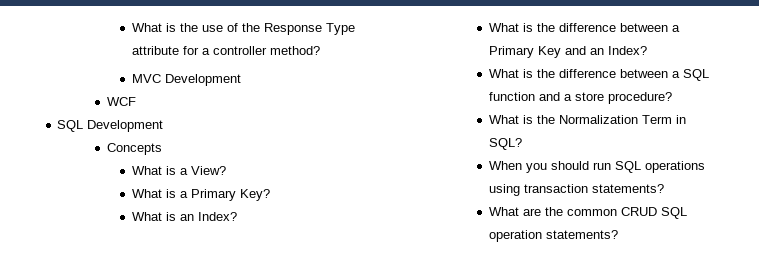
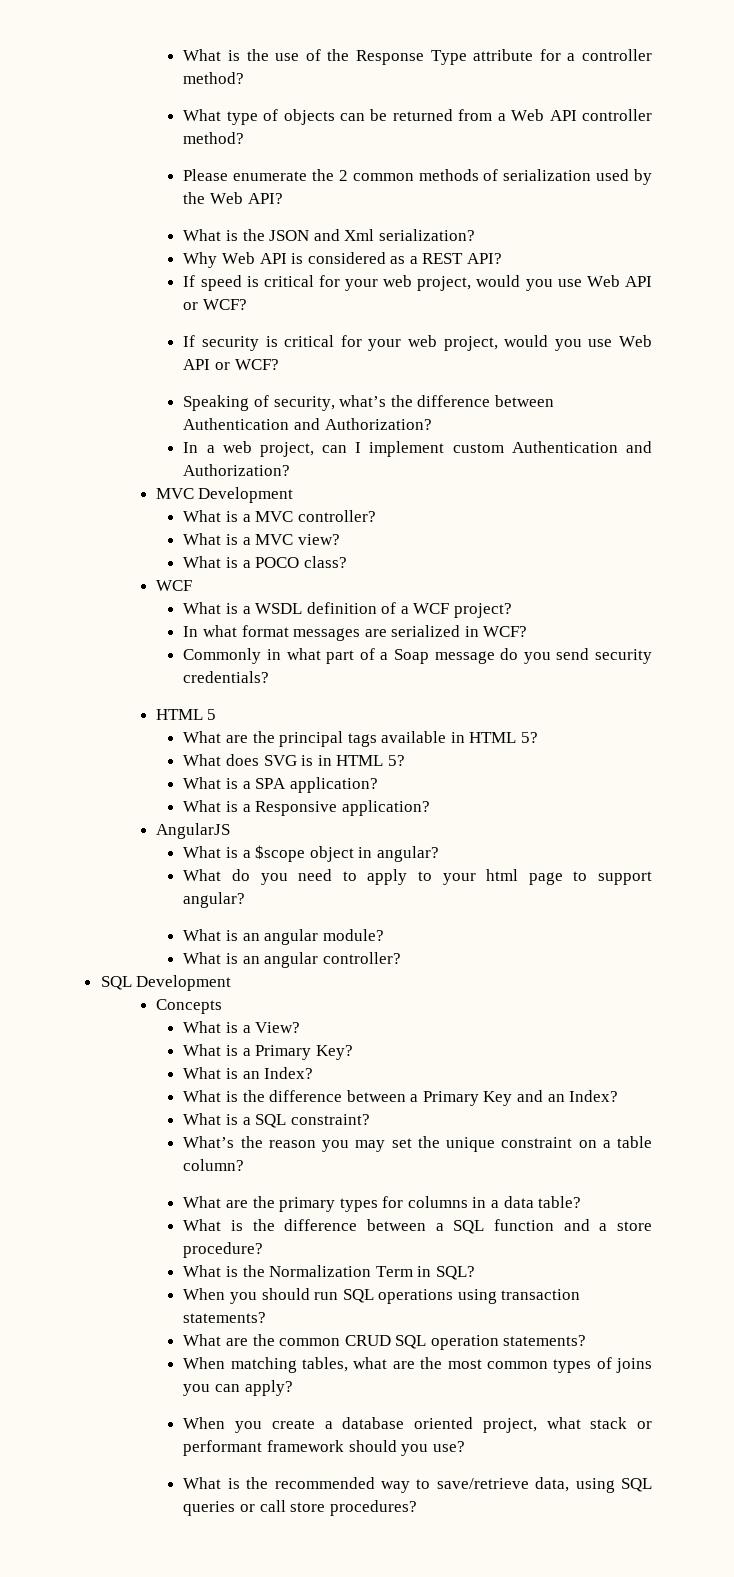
+ What type of objects can be returned from a Web API controller method?
+ Please enumerate the 2 common methods of serialization used by the Web API?
+ What is the JSON and Xml serialization?
+ Why Web API is considered as a REST API?
+ If speed is critical for your web project, would you use Web API or WCF?
+ If security is critical for your web project, would you use Web API or WCF?
+ Speaking of security, what’s the difference between Authentication and Authorization?
+ In a web project, can I implement custom Authentication and Authorization?
  MVC Development
+ What is a MVC controller?
+ What is a MVC view?
+ What is a POCO class?
  WCF
+ What is a WSDL definition of a WCF project?
+ In what format messages are serialized in WCF?
+ Commonly in what part of a Soap message do you send security credentials?
+ HTML 5
+ What are the principal tags available in HTML 5?
+ What does SVG is in HTML 5?
+ What is a SPA application?
+ What is a Responsive application?
+ AngularJS
+ What is a $scope object in angular?
+ What do you need to apply to your html page to support angular?
+ What is an angular module?
+ What is an angular controller?
+ What is a SQL constraint?
+ What’s the reason you may set the unique constraint on a table column?
+ What are the primary types for columns in a data table?
+ When matching tables, what are the most common types of joins you can apply?
+ When you create a database oriented project, what stack or performant framework should you use?
+ What is the recommended way to save/retrieve data, using SQL queries or call store procedures?

